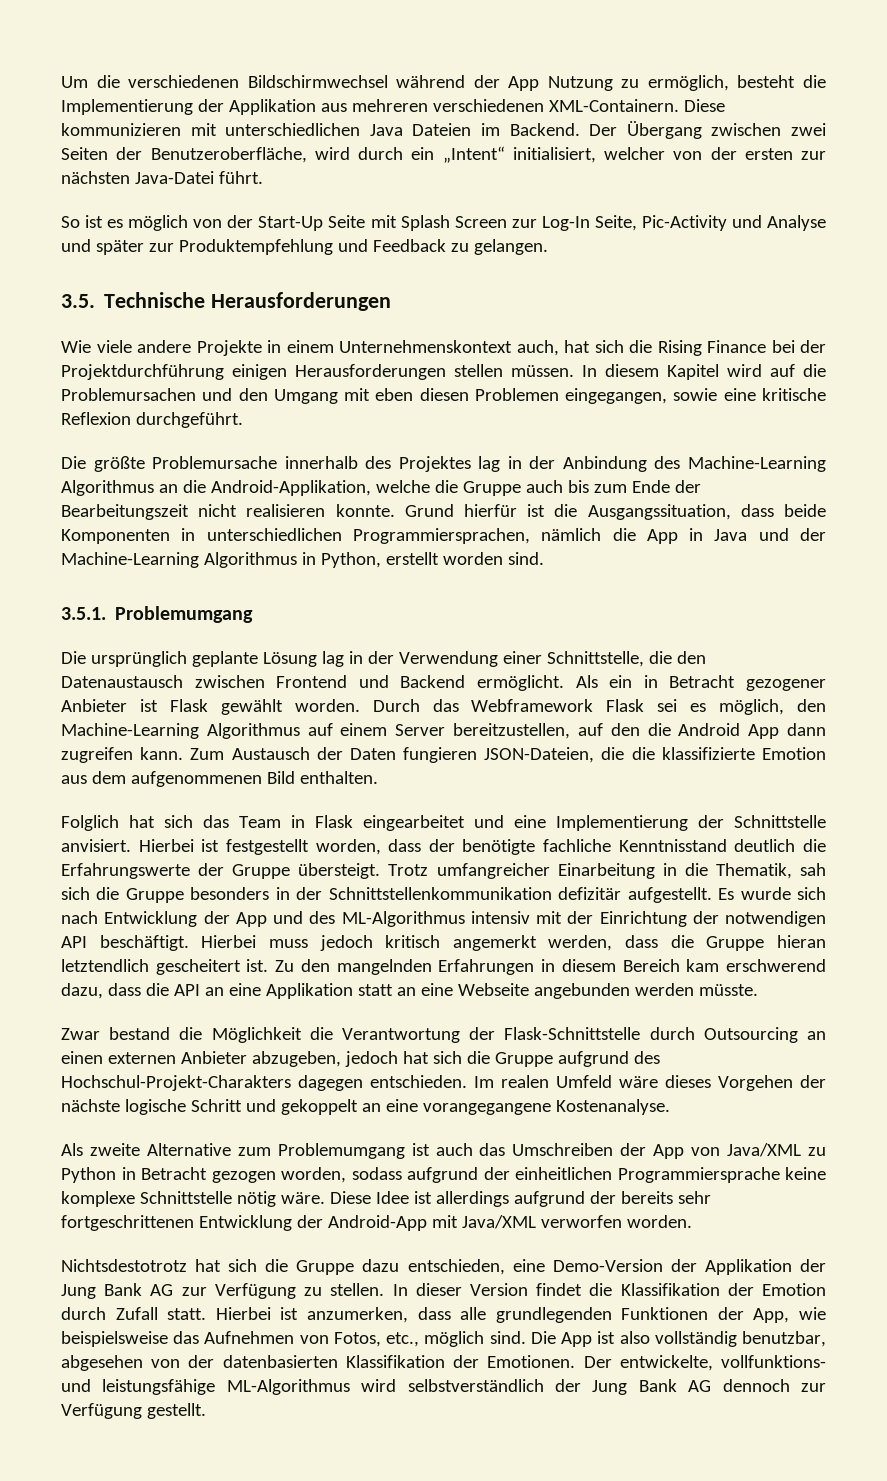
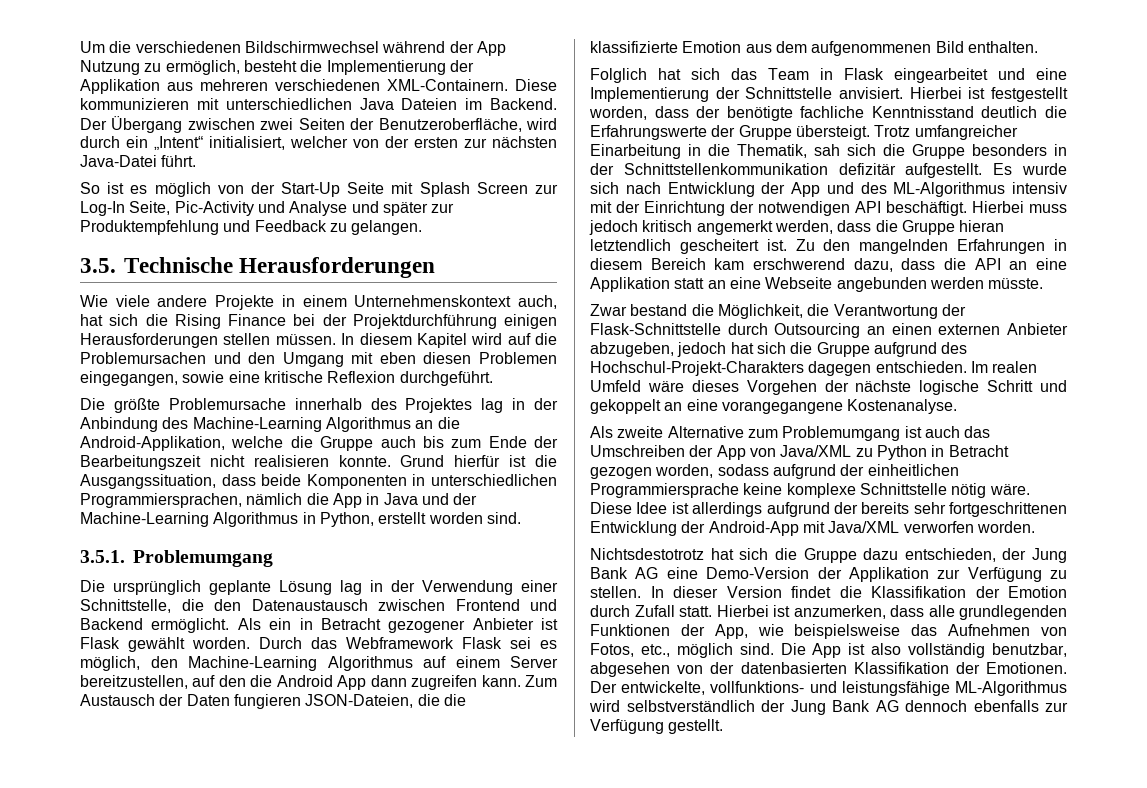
- Zwar bestand die Möglichkeit die Verantwortung der Flask-Schnittstelle durch Outsourcing an einen externen Anbieter abzugeben, jedoch hat sich die Gruppe aufgrund des Hochschul-Projekt-Charakters dagegen entschieden.
+ Zwar bestand die Möglichkeit, die Verantwortung der Flask-Schnittstelle durch Outsourcing an einen externen Anbieter abzugeben, jedoch hat sich die Gruppe aufgrund des Hochschul-Projekt-Charakters dagegen entschieden.
- Nichtsdestotrotz hat sich die Gruppe dazu entschieden, eine Demo-Version der Applikation der Jung Bank AG zur Verfügung zu stellen.
+ Nichtsdestotrotz hat sich die Gruppe dazu entschieden, der Jung Bank AG eine Demo-Version der Applikation zur Verfügung zu stellen.
- Der entwickelte, vollfunktions- und leistungsfähige ML-Algorithmus wird selbstverständlich der Jung Bank AG dennoch zur Verfügung gestellt.
+ Der entwickelte, vollfunktions- und leistungsfähige ML-Algorithmus wird selbstverständlich der Jung Bank AG dennoch ebenfalls zur Verfügung gestellt.

